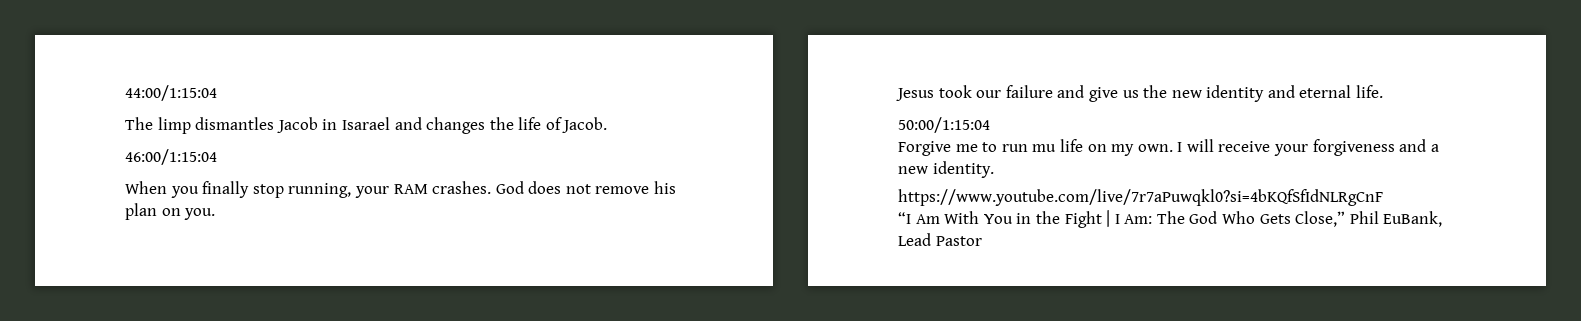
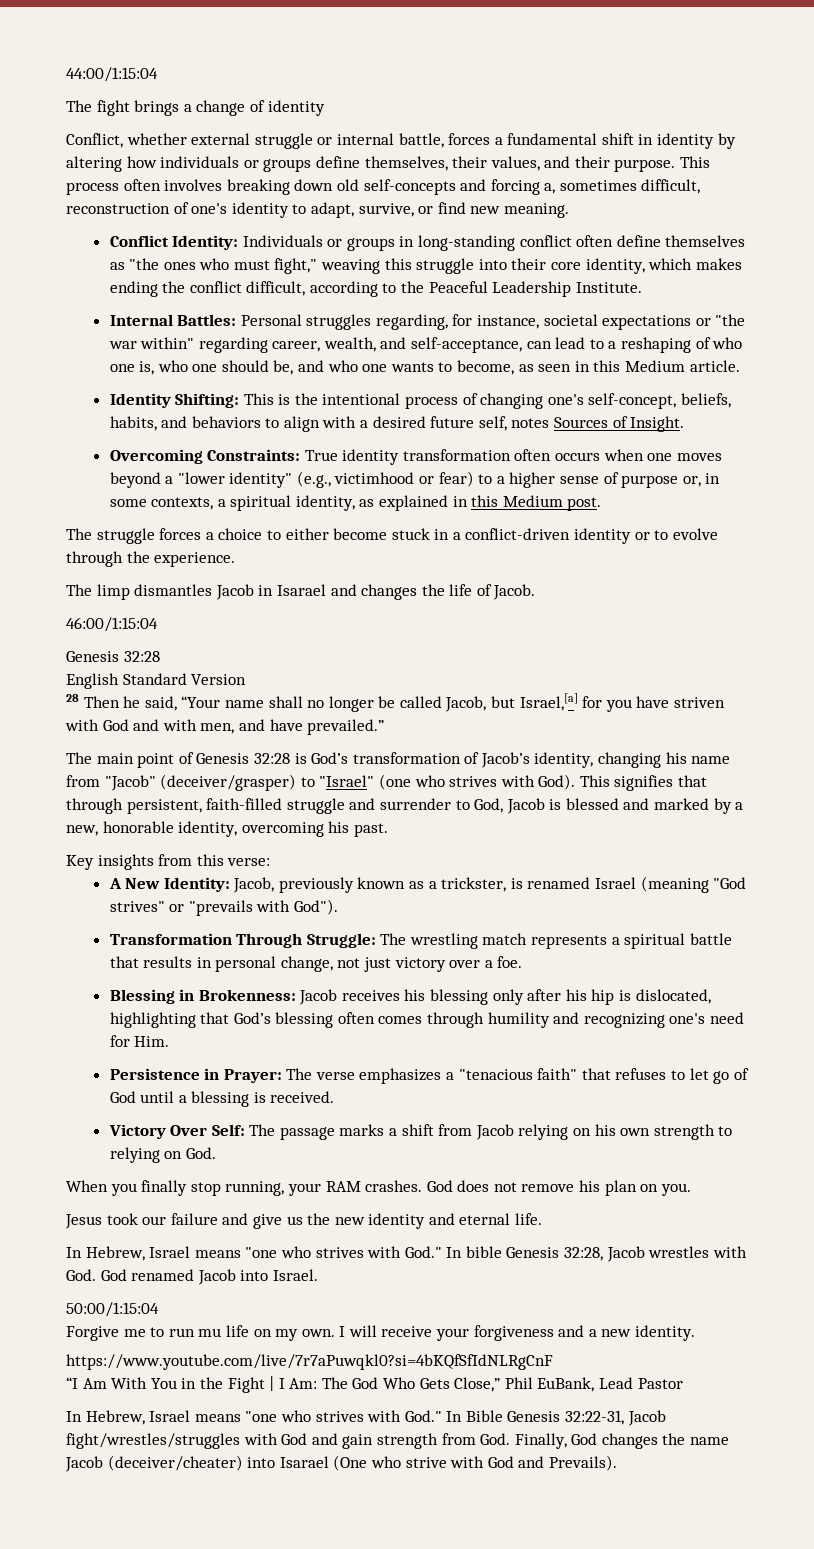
+ The fight brings a change of identity
+ Conflict, whether external struggle or internal battle, forces a fundamental shift in identity by altering how individuals or groups define themselves, their values, and their purpose. This process often involves breaking down old self-concepts and forcing a, sometimes difficult, reconstruction of one's identity to adapt, survive, or find new meaning.
+ Conflict Identity: Individuals or groups in long-standing conflict often define themselves as "the ones who must fight," weaving this struggle into their core identity, which makes ending the conflict difficult, according to the Peaceful Leadership Institute.
+ Internal Battles: Personal struggles regarding, for instance, societal expectations or "the war within" regarding career, wealth, and self-acceptance, can lead to a reshaping of who one is, who one should be, and who one wants to become, as seen in this Medium article.
+ Identity Shifting: This is the intentional process of changing one's self-concept, beliefs, habits, and behaviors to align with a desired future self, notes Sources of Insight.
+ Overcoming Constraints: True identity transformation often occurs when one moves beyond a "lower identity" (e.g., victimhood or fear) to a higher sense of purpose or, in some contexts, a spiritual identity, as explained in this Medium post.
+ The struggle forces a choice to either become stuck in a conflict-driven identity or to evolve through the experience.
  46:00/1:15:04
+ Genesis 32:28
+ English Standard Version
+ 28 Then he said, “Your name shall no longer be called Jacob, but Israel,[a] for you have striven with God and with men, and have prevailed.”
+ The main point of Genesis 32:28 is God’s transformation of Jacob’s identity, changing his name from "Jacob" (deceiver/grasper) to "Israel" (one who strives with God). This signifies that through persistent, faith-filled struggle and surrender to God, Jacob is blessed and marked by a new, honorable identity, overcoming his past.
+ Key insights from this verse:
+ A New Identity: Jacob, previously known as a trickster, is renamed Israel (meaning "God strives" or "prevails with God").
+ Transformation Through Struggle: The wrestling match represents a spiritual battle that results in personal change, not just victory over a foe.
+ Blessing in Brokenness: Jacob receives his blessing only after his hip is dislocated, highlighting that God’s blessing often comes through humility and recognizing one's need for Him.
+ Persistence in Prayer: The verse emphasizes a "tenacious faith" that refuses to let go of God until a blessing is received.
+ Victory Over Self: The passage marks a shift from Jacob relying on his own strength to relying on God.
+ In Hebrew, Israel means "one who strives with God." In bible Genesis 32:28, Jacob wrestles with God. God renamed Jacob into Israel.
+ In Hebrew, Israel means "one who strives with God." In Bible Genesis 32:22-31, Jacob fight/wrestles/struggles with God and gain strength from God. Finally, God changes the name Jacob (deceiver/cheater) into Isarael (One who strive with God and Prevails).

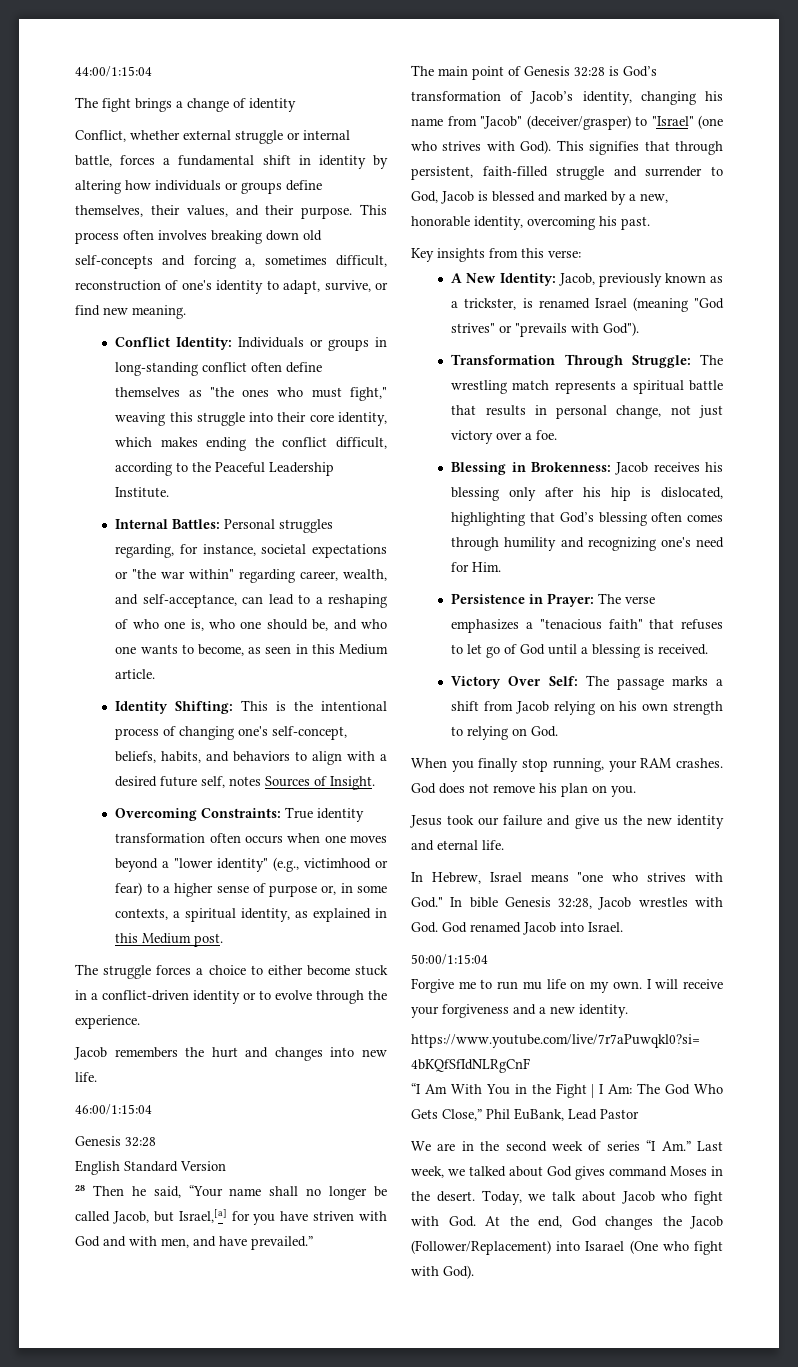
- The limp dismantles Jacob in Isarael and changes the life of Jacob.
+ Jacob remembers the hurt and changes into new life.
- In Hebrew, Israel means "one who strives with God." In Bible Genesis 32:22-31, Jacob fight/wrestles/struggles with God and gain strength from God. Finally, God changes the name Jacob (deceiver/cheater) into Isarael (One who strive with God and Prevails).
+ We are in the second week of series “I Am.” Last week, we talked about God gives command Moses in the desert. Today, we talk about Jacob who fight with God. At the end, God changes the Jacob (Follower/Replacement) into Isarael (One who fight with God).

